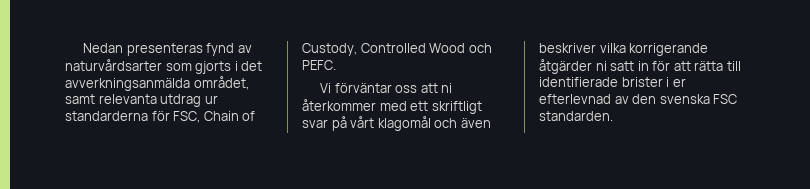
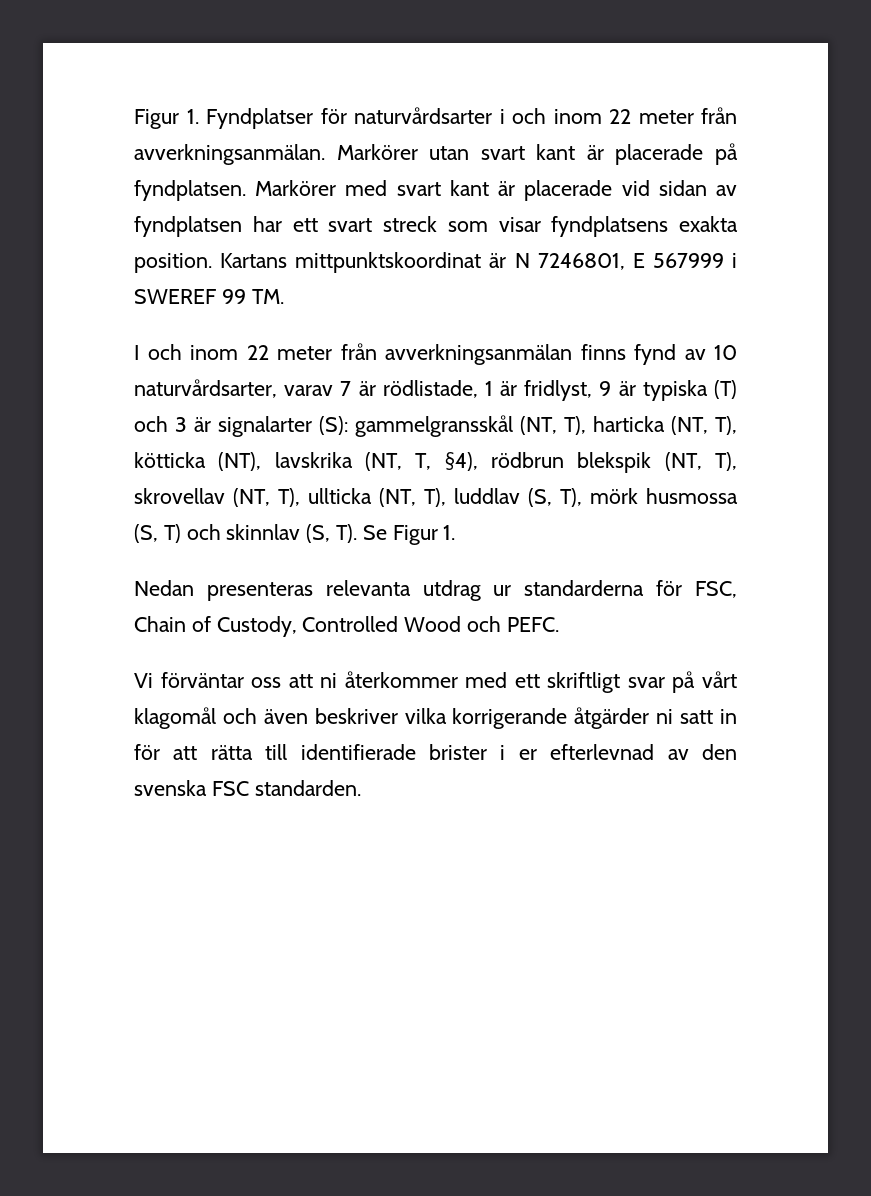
- Nedan presenteras fynd av naturvårdsarter som gjorts i det avverkningsanmälda området, samt relevanta utdrag ur standarderna för FSC, Chain of Custody, Controlled Wood och PEFC.
+ Figur 1. Fyndplatser för naturvårdsarter i och inom 22 meter från avverkningsanmälan. Markörer utan svart kant är placerade på fyndplatsen. Markörer med svart kant är placerade vid sidan av fyndplatsen har ett svart streck som visar fyndplatsens exakta position. Kartans mittpunktskoordinat är N 7246801, E 567999 i SWEREF 99 TM.
+ I och inom 22 meter från avverkningsanmälan finns fynd av 10 naturvårdsarter, varav 7 är rödlistade, 1 är fridlyst, 9 är typiska (T) och 3 är signalarter (S): gammelgransskål (NT, T), harticka (NT, T), kötticka (NT), lavskrika (NT, T, §4), rödbrun blekspik (NT, T), skrovellav (NT, T), ullticka (NT, T), luddlav (S, T), mörk husmossa (S, T) och skinnlav (S, T). Se Figur 1.
+ Nedan presenteras relevanta utdrag ur standarderna för FSC, Chain of Custody, Controlled Wood och PEFC.

